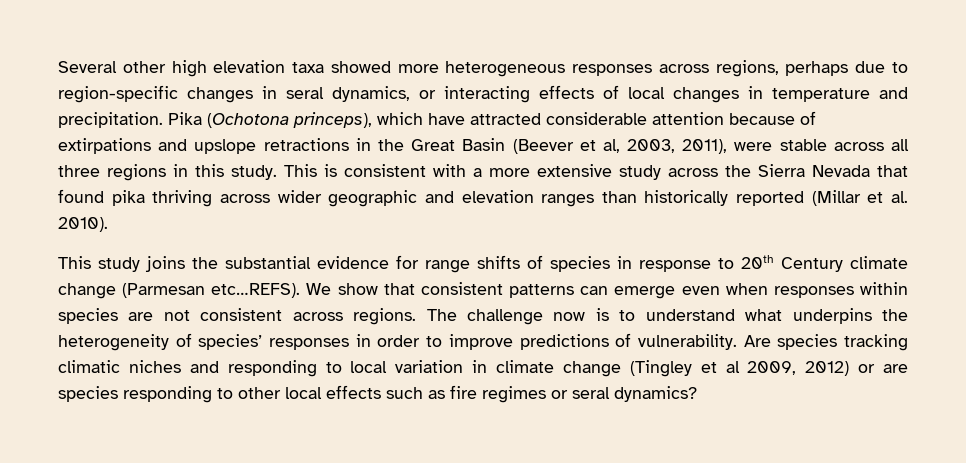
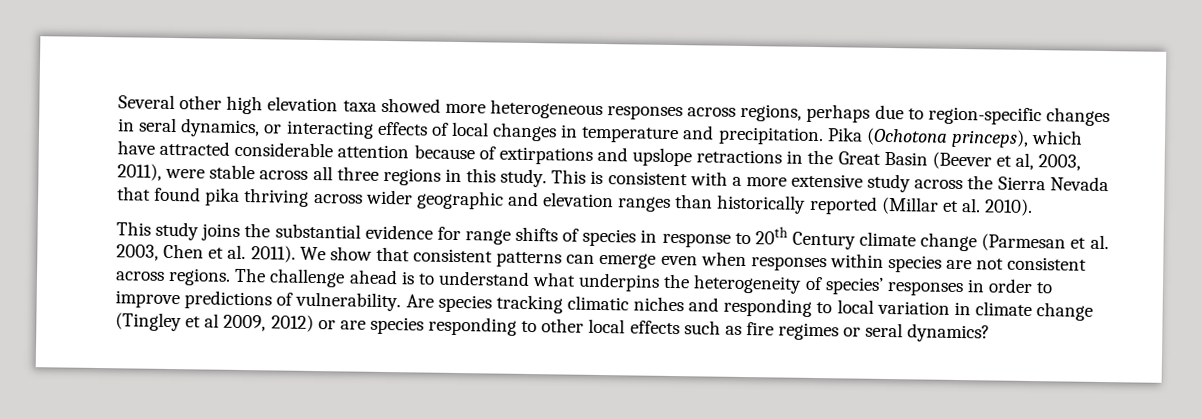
- This study joins the substantial evidence for range shifts of species in response to 20th Century climate change (Parmesan etc…REFS).
+ This study joins the substantial evidence for range shifts of species in response to 20th Century climate change (Parmesan et al. 2003, Chen et al. 2011).
- The challenge now is to understand what underpins the heterogeneity of species’ responses in order to improve predictions of vulnerability.
+ The challenge ahead is to understand what underpins the heterogeneity of species’ responses in order to improve predictions of vulnerability.

